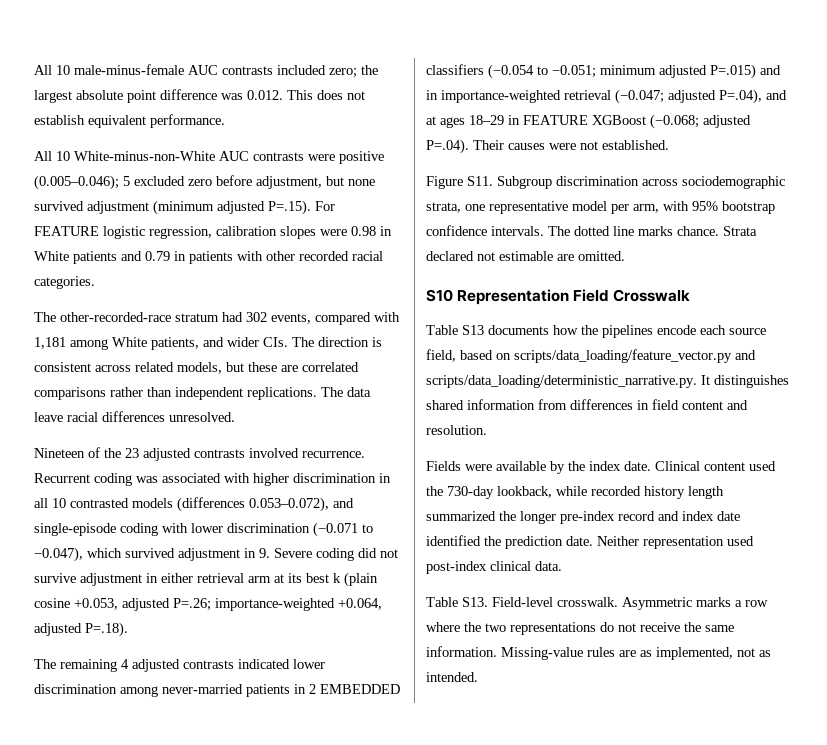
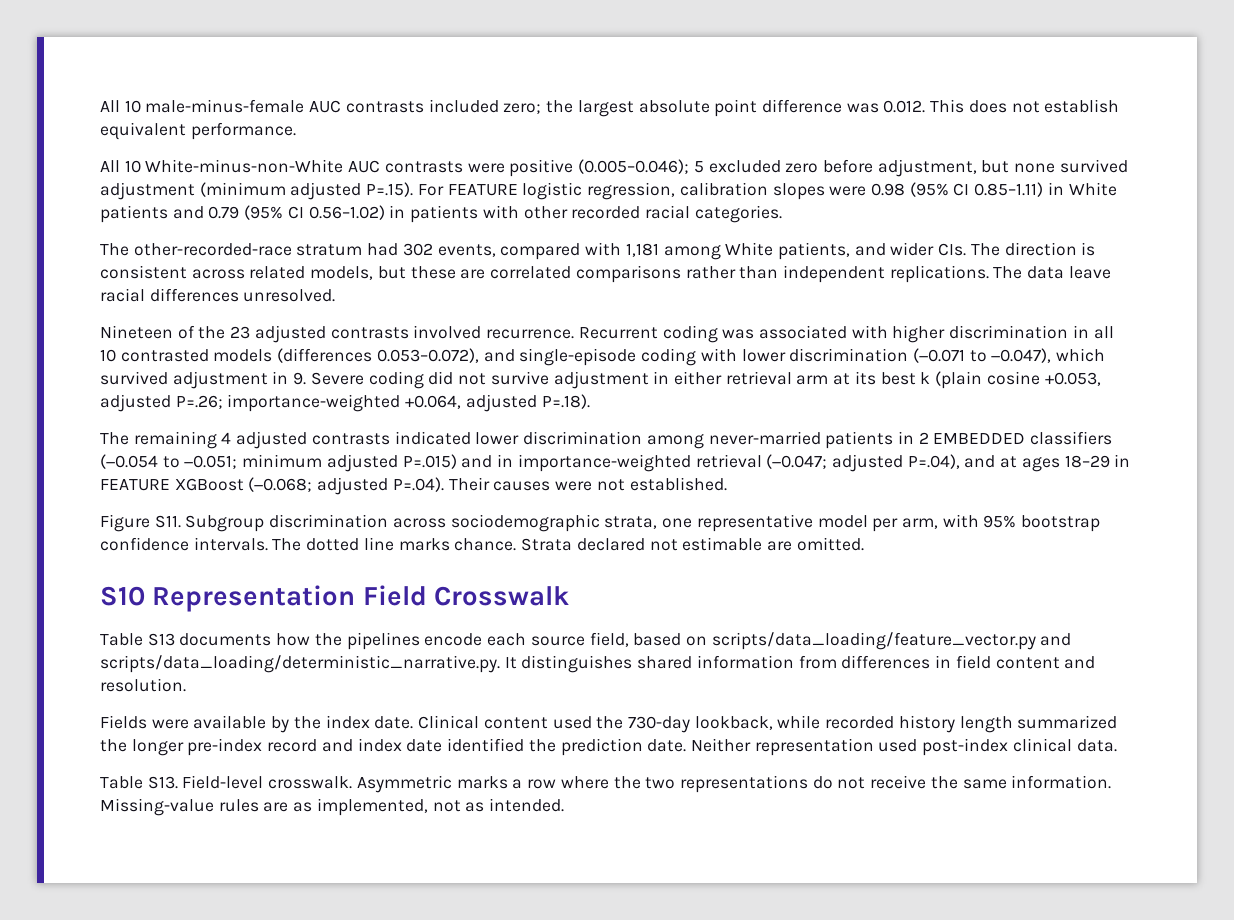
- All 10 White-minus-non-White AUC contrasts were positive (0.005–0.046); 5 excluded zero before adjustment, but none survived adjustment (minimum adjusted P=.15). For FEATURE logistic regression, calibration slopes were 0.98 in White patients and 0.79 in patients with other recorded racial categories.
+ All 10 White-minus-non-White AUC contrasts were positive (0.005–0.046); 5 excluded zero before adjustment, but none survived adjustment (minimum adjusted P=.15). For FEATURE logistic regression, calibration slopes were 0.98 (95% CI 0.85–1.11) in White patients and 0.79 (95% CI 0.56–1.02) in patients with other recorded racial categories.

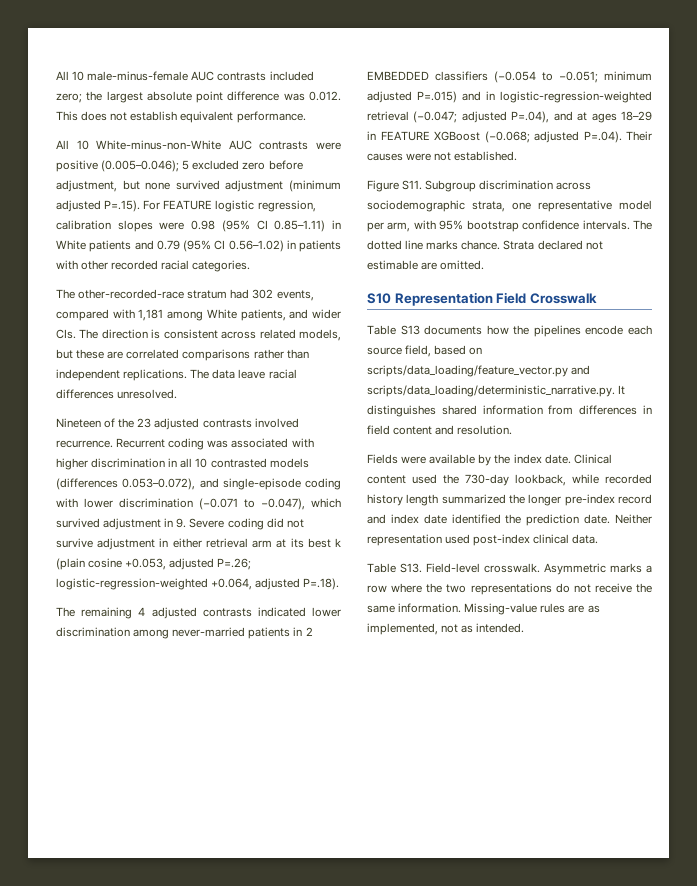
- Recurrent coding was associated with higher discrimination in all 10 contrasted models (differences 0.053–0.072), and single-episode coding with lower discrimination (−0.071 to −0.047), which survived adjustment in 9. Severe coding did not survive adjustment in either retrieval arm at its best k (plain cosine +0.053, adjusted P=.26; importance-weighted +0.064, adjusted P=.18).
+ Recurrent coding was associated with higher discrimination in all 10 contrasted models (differences 0.053–0.072), and single-episode coding with lower discrimination (−0.071 to −0.047), which survived adjustment in 9. Severe coding did not survive adjustment in either retrieval arm at its best k (plain cosine +0.053, adjusted P=.26; logistic-regression-weighted +0.064, adjusted P=.18).
- The remaining 4 adjusted contrasts indicated lower discrimination among never-married patients in 2 EMBEDDED classifiers (−0.054 to −0.051; minimum adjusted P=.015) and in importance-weighted retrieval (−0.047; adjusted P=.04), and at ages 18–29 in FEATURE XGBoost (−0.068; adjusted P=.04). Their causes were not established.
+ The remaining 4 adjusted contrasts indicated lower discrimination among never-married patients in 2 EMBEDDED classifiers (−0.054 to −0.051; minimum adjusted P=.015) and in logistic-regression-weighted retrieval (−0.047; adjusted P=.04), and at ages 18–29 in FEATURE XGBoost (−0.068; adjusted P=.04). Their causes were not established.

